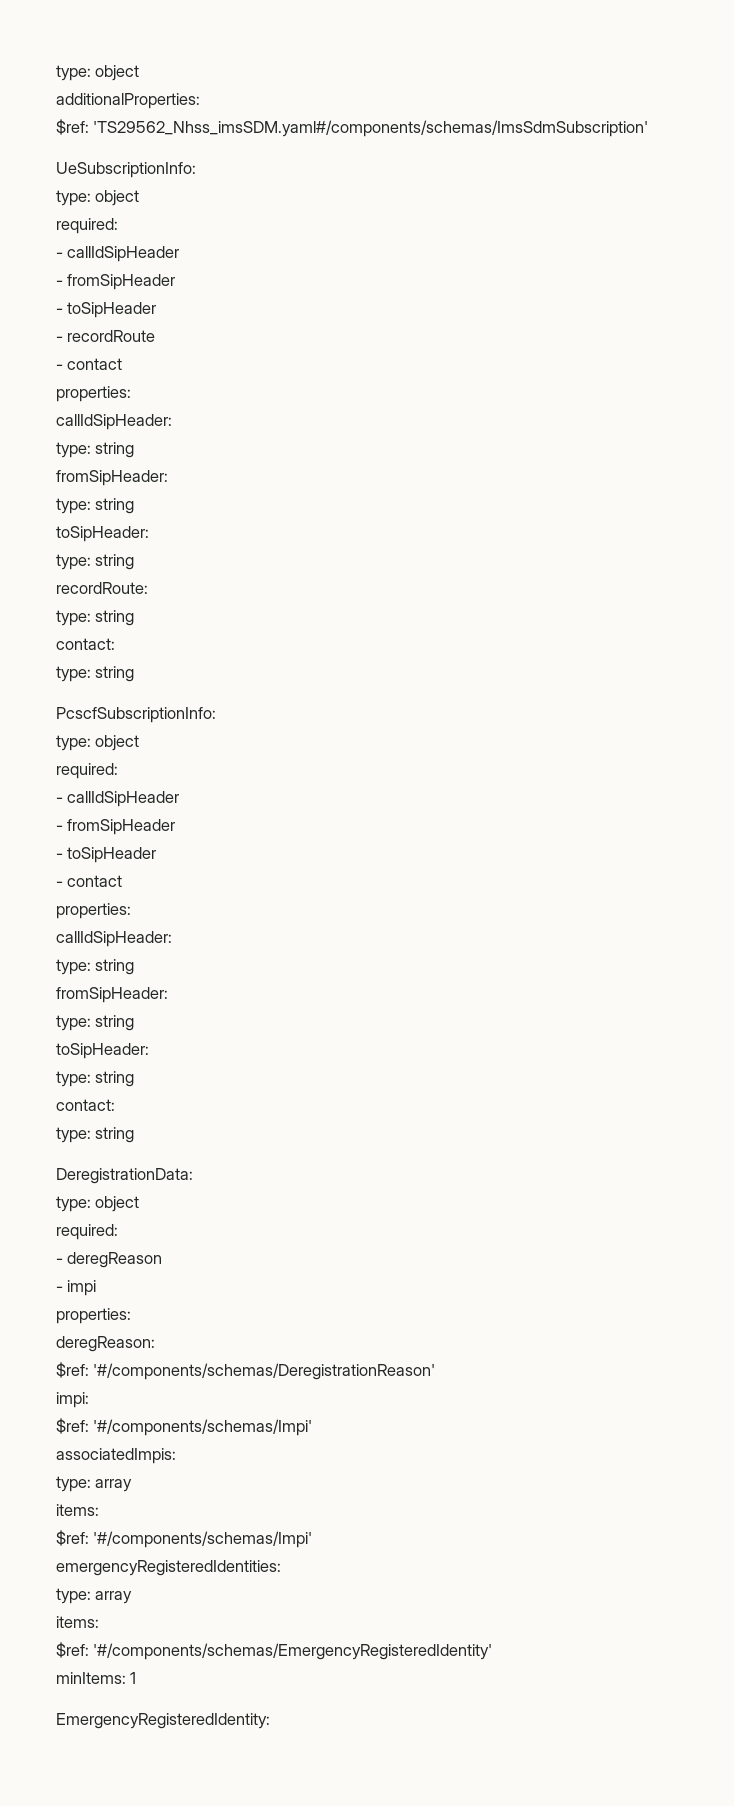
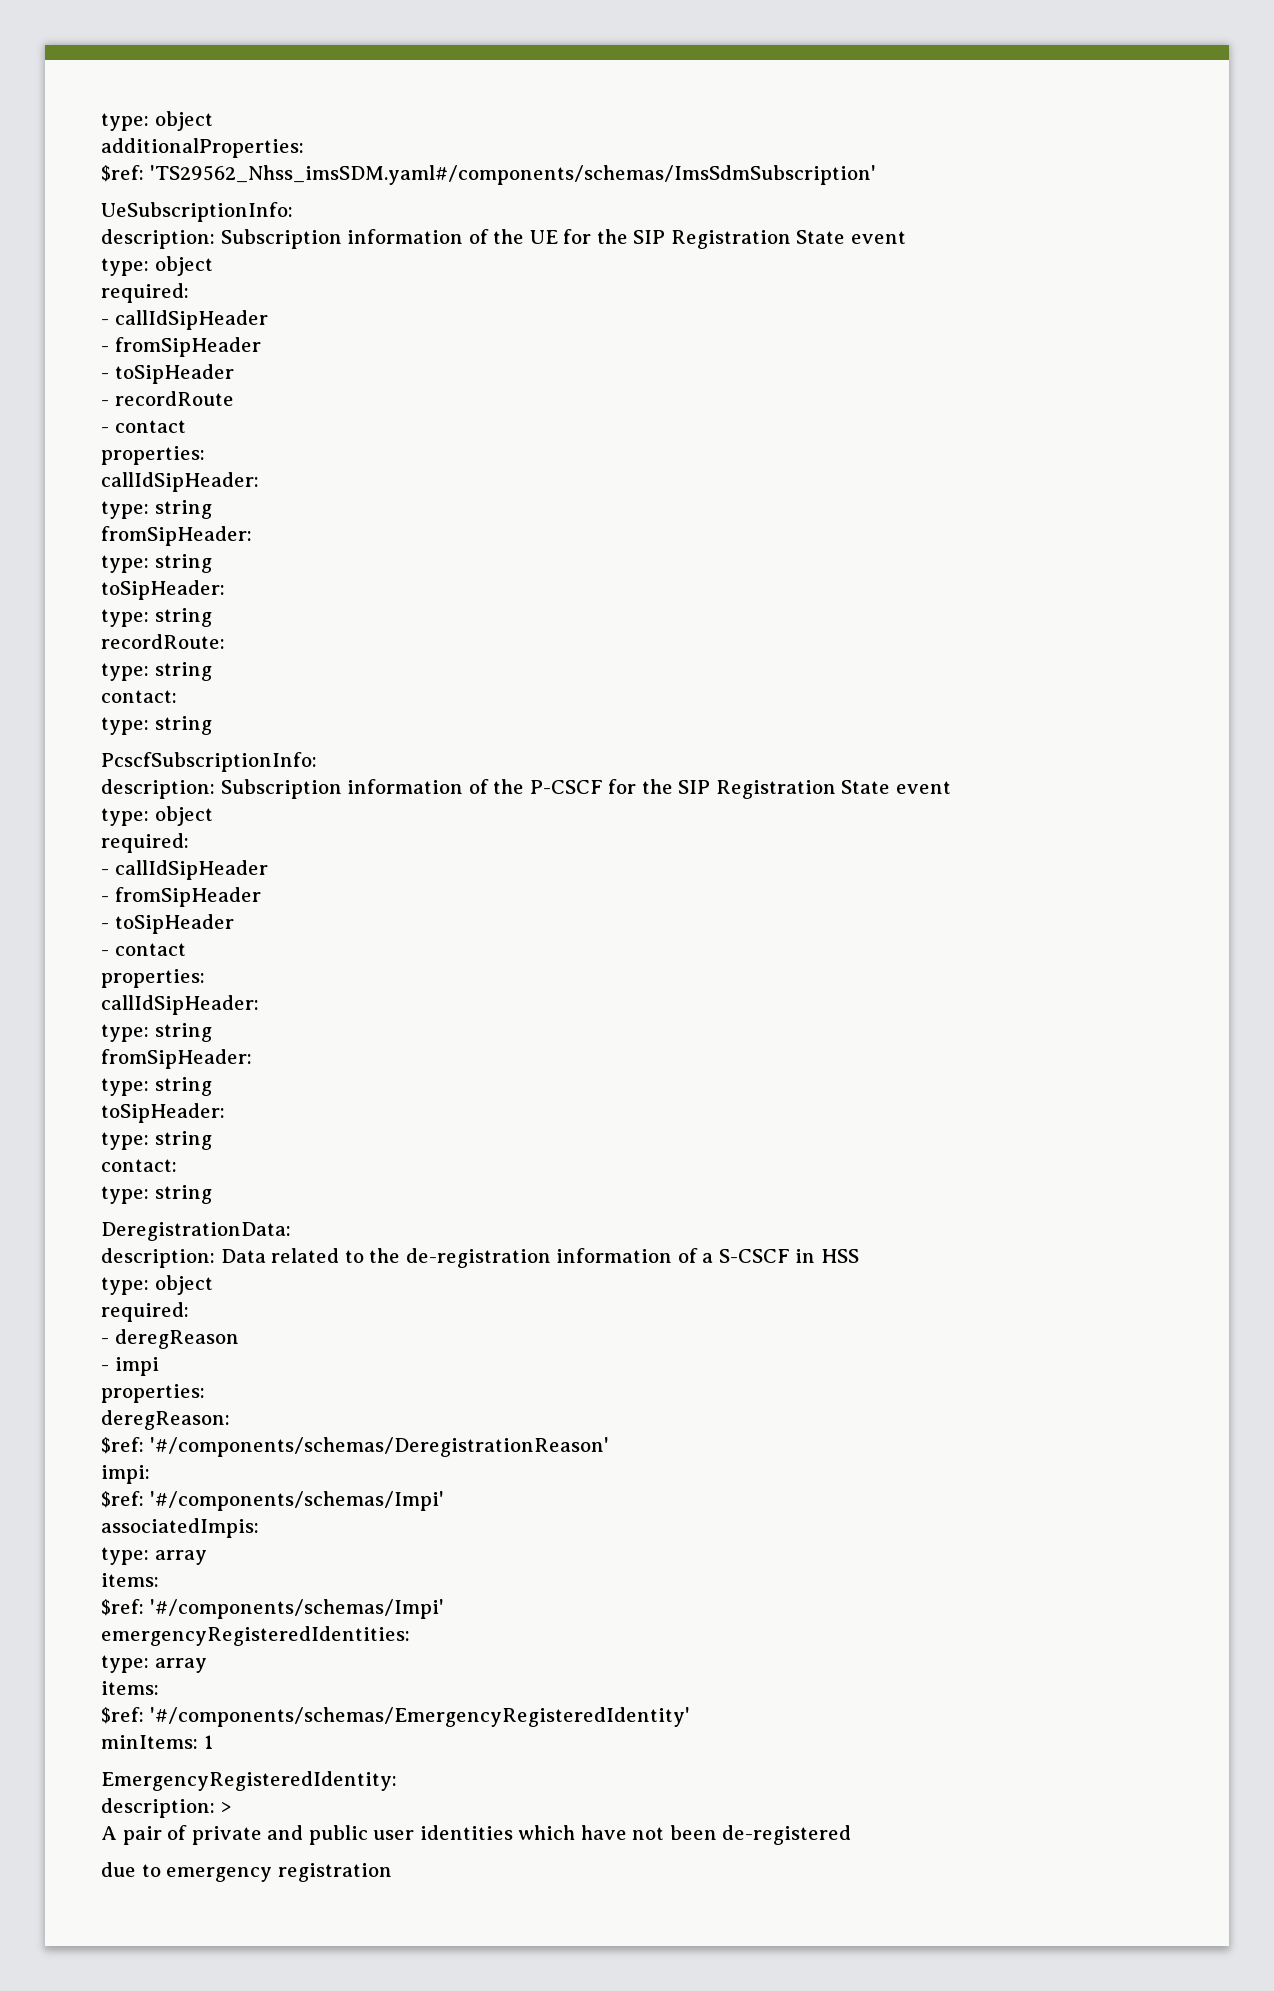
+ description: Subscription information of the UE for the SIP Registration State event
+ description: Subscription information of the P-CSCF for the SIP Registration State event
+ description: Data related to the de-registration information of a S-CSCF in HSS
+ description: >
+ A pair of private and public user identities which have not been de-registered
+ due to emergency registration

